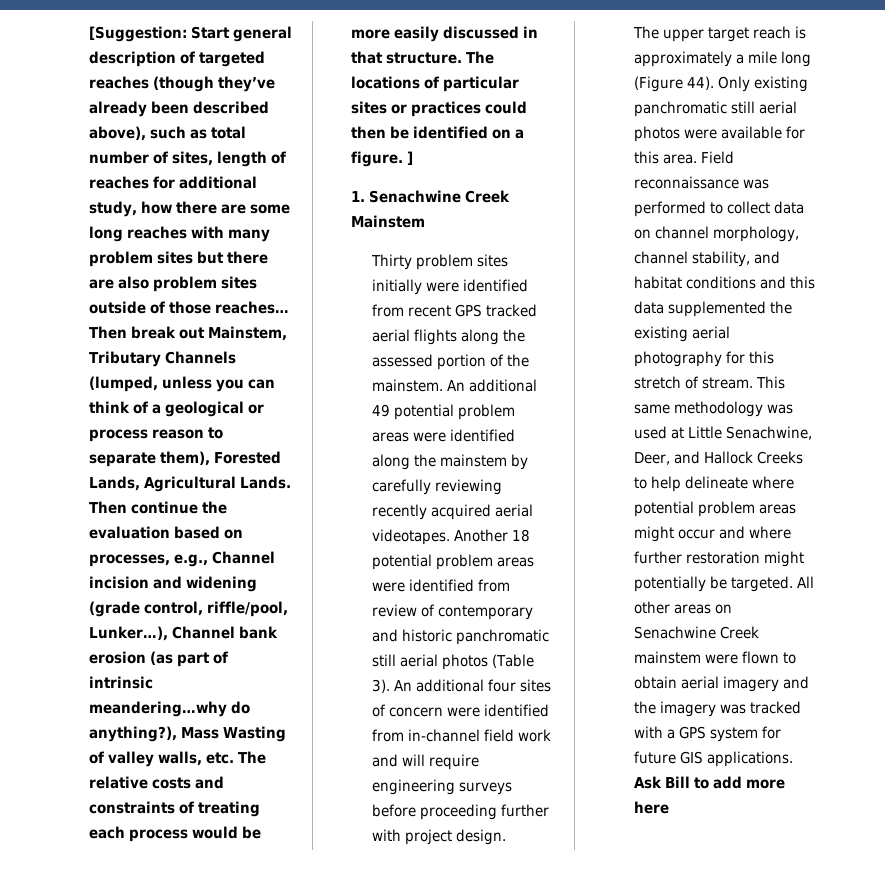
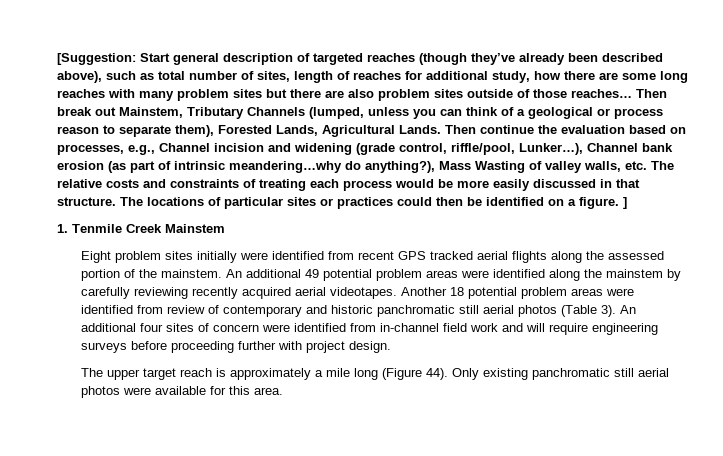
- 1. Senachwine Creek Mainstem
+ 1. Tenmile Creek Mainstem
- Thirty problem sites initially were identified from recent GPS tracked aerial flights along the assessed portion of the mainstem.
+ Eight problem sites initially were identified from recent GPS tracked aerial flights along the assessed portion of the mainstem.
- Field reconnaissance was performed to collect data on channel morphology, channel stability, and habitat conditions and this data supplemented the existing aerial photography for this stretch of stream. This same methodology was used at Little Senachwine, Deer, and Hallock Creeks to help delineate where potential problem areas might occur and where further restoration might potentially be targeted. All other areas on Senachwine Creek mainstem were flown to obtain aerial imagery and the imagery was tracked with a GPS system for future GIS applications. Ask Bill to add more here

